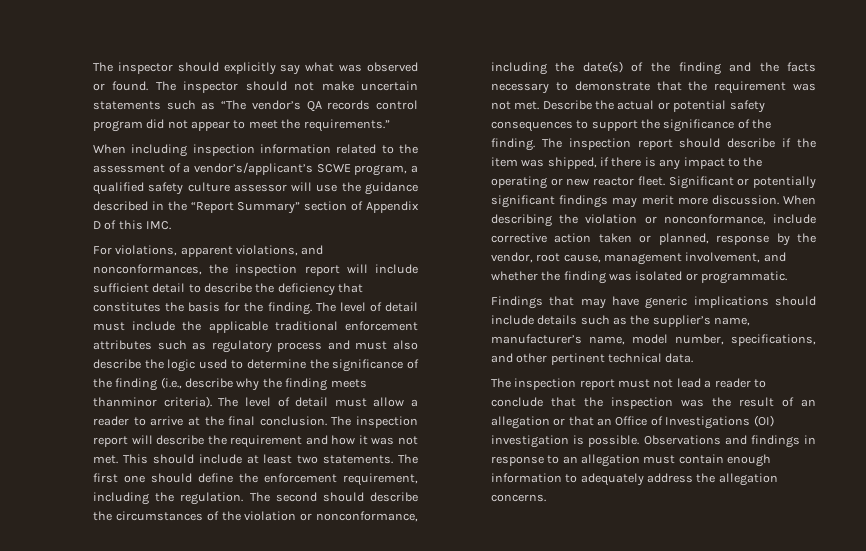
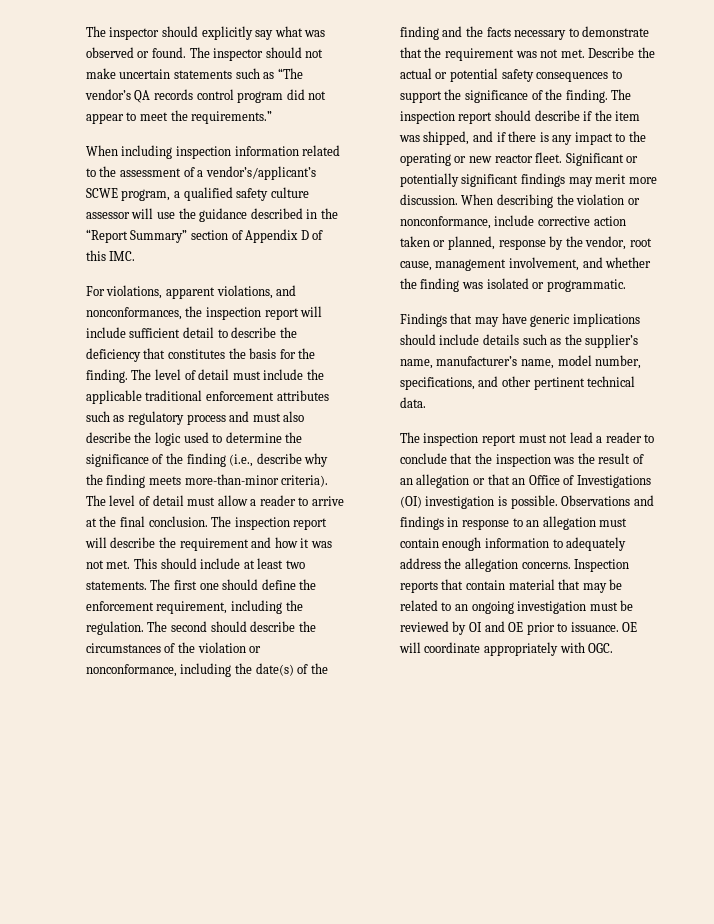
- The level of detail must include the applicable traditional enforcement attributes such as regulatory process and must also describe the logic used to determine the significance of the finding (i.e., describe why the finding meets thanminor criteria).
+ The level of detail must include the applicable traditional enforcement attributes such as regulatory process and must also describe the logic used to determine the significance of the finding (i.e., describe why the finding meets more-than-minor criteria).
- The inspection report should describe if the item was shipped, if there is any impact to the operating or new reactor fleet.
+ The inspection report should describe if the item was shipped, and if there is any impact to the operating or new reactor fleet.
+ Inspection reports that contain material that may be related to an ongoing investigation must be reviewed by OI and OE prior to issuance. OE will coordinate appropriately with OGC.

